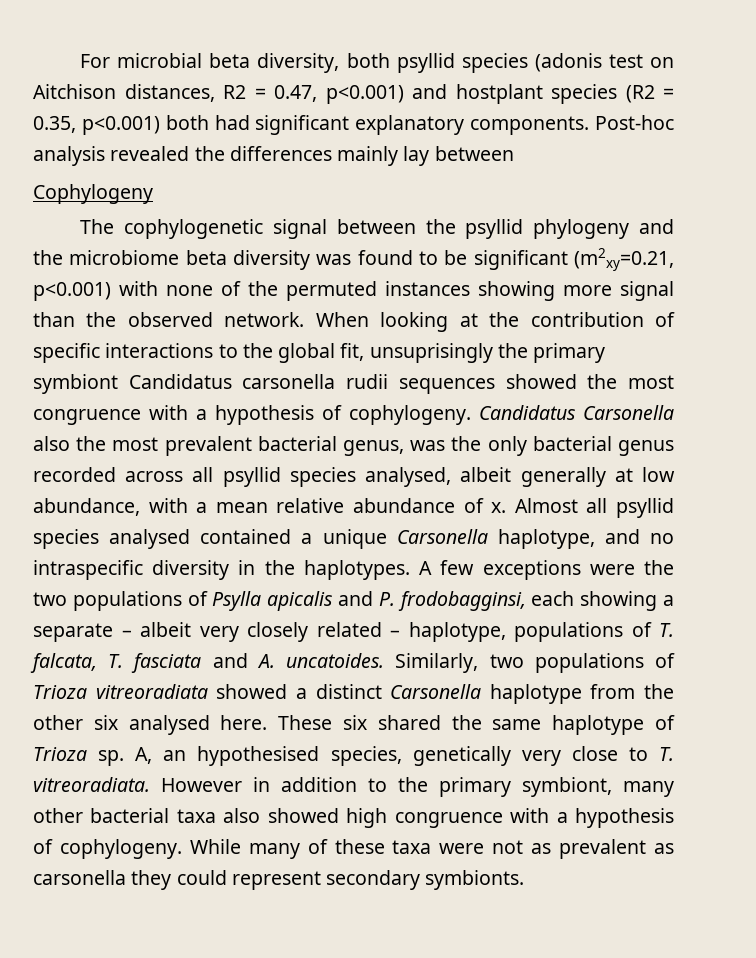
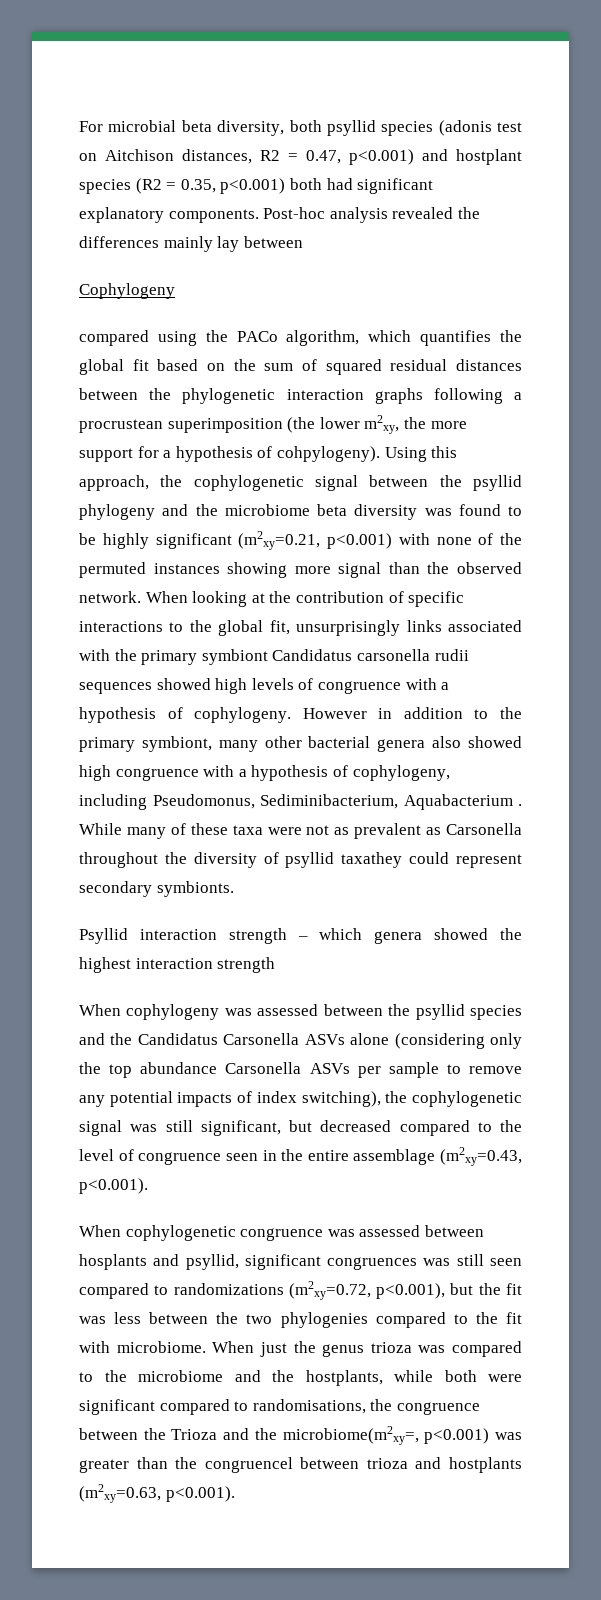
- The cophylogenetic signal between the psyllid phylogeny and the microbiome beta diversity was found to be significant (m2xy=0.21, p<0.001) with none of the permuted instances showing more signal than the observed network.
+ compared using the PACo algorithm, which quantifies the global fit based on the sum of squared residual distances between the phylogenetic interaction graphs following a procrustean superimposition (the lower m2xy, the more support for a hypothesis of cohpylogeny). Using this approach, the cophylogenetic signal between the psyllid phylogeny and the microbiome beta diversity was found to be highly significant (m2xy=0.21, p<0.001) with none of the permuted instances showing more signal than the observed network.
- When looking at the contribution of specific interactions to the global fit, unsuprisingly the primary symbiont Candidatus carsonella rudii sequences showed the most congruence with a hypothesis of cophylogeny. Candidatus Carsonella also the most prevalent bacterial genus, was the only bacterial genus recorded across all psyllid species analysed, albeit generally at low abundance, with a mean relative abundance of x. Almost all psyllid species analysed contained a unique Carsonella haplotype, and no intraspecific diversity in the haplotypes. A few exceptions were the two populations of Psylla apicalis and P. frodobagginsi, each showing a separate – albeit very closely related – haplotype, populations of T. falcata, T. fasciata and A. uncatoides. Similarly, two populations of Trioza vitreoradiata showed a distinct Carsonella haplotype from the other six analysed here. These six shared the same haplotype of Trioza sp. A, an hypothesised species, genetically very close to T. vitreoradiata.
+ When looking at the contribution of specific interactions to the global fit, unsurprisingly links associated with the primary symbiont Candidatus carsonella rudii sequences showed high levels of congruence with a hypothesis of cophylogeny.
- However in addition to the primary symbiont, many other bacterial taxa also showed high congruence with a hypothesis of cophylogeny.
+ However in addition to the primary symbiont, many other bacterial genera also showed high congruence with a hypothesis of cophylogeny, including Pseudomonus, Sediminibacterium, Aquabacterium .
- While many of these taxa were not as prevalent as carsonella they could represent secondary symbionts.
+ While many of these taxa were not as prevalent as Carsonella throughout the diversity of psyllid taxathey could represent secondary symbionts.
+ Psyllid interaction strength – which genera showed the highest interaction strength
+ When cophylogeny was assessed between the psyllid species and the Candidatus Carsonella ASVs alone (considering only the top abundance Carsonella ASVs per sample to remove any potential impacts of index switching), the cophylogenetic signal was still significant, but decreased compared to the level of congruence seen in the entire assemblage (m2xy=0.43, p<0.001).
+ When cophylogenetic congruence was assessed between hosplants and psyllid, significant congruences was still seen compared to randomizations (m2xy=0.72, p<0.001), but the fit was less between the two phylogenies compared to the fit with microbiome. When just the genus trioza was compared to the microbiome and the hostplants, while both were significant compared to randomisations, the congruence between the Trioza and the microbiome(m2xy=, p<0.001) was greater than the congruencel between trioza and hostplants (m2xy=0.63, p<0.001).

